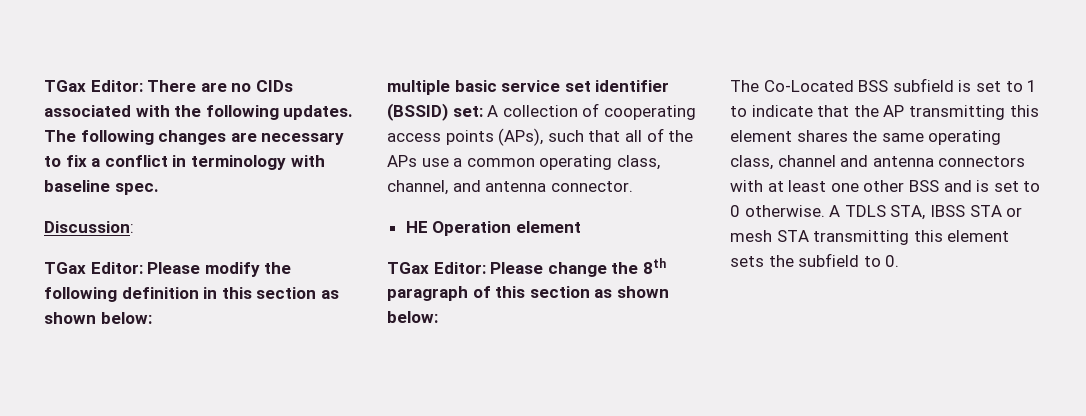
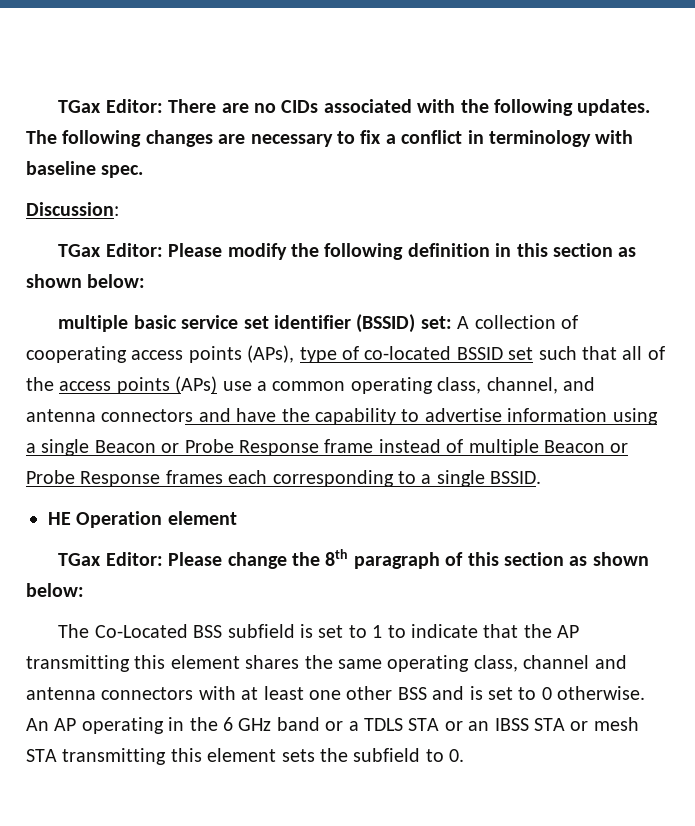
- multiple basic service set identifier (BSSID) set: A collection of cooperating access points (APs), such that all of the APs use a common operating class, channel, and antenna connector.
+ multiple basic service set identifier (BSSID) set: A collection of cooperating access points (APs), type of co-located BSSID set such that all of the access points (APs) use a common operating class, channel, and antenna connectors and have the capability to advertise information using a single Beacon or Probe Response frame instead of multiple Beacon or Probe Response frames each corresponding to a single BSSID.
- A TDLS STA, IBSS STA or mesh STA transmitting this element sets the subfield to 0.
+ An AP operating in the 6 GHz band or a TDLS STA or an IBSS STA or mesh STA transmitting this element sets the subfield to 0.

